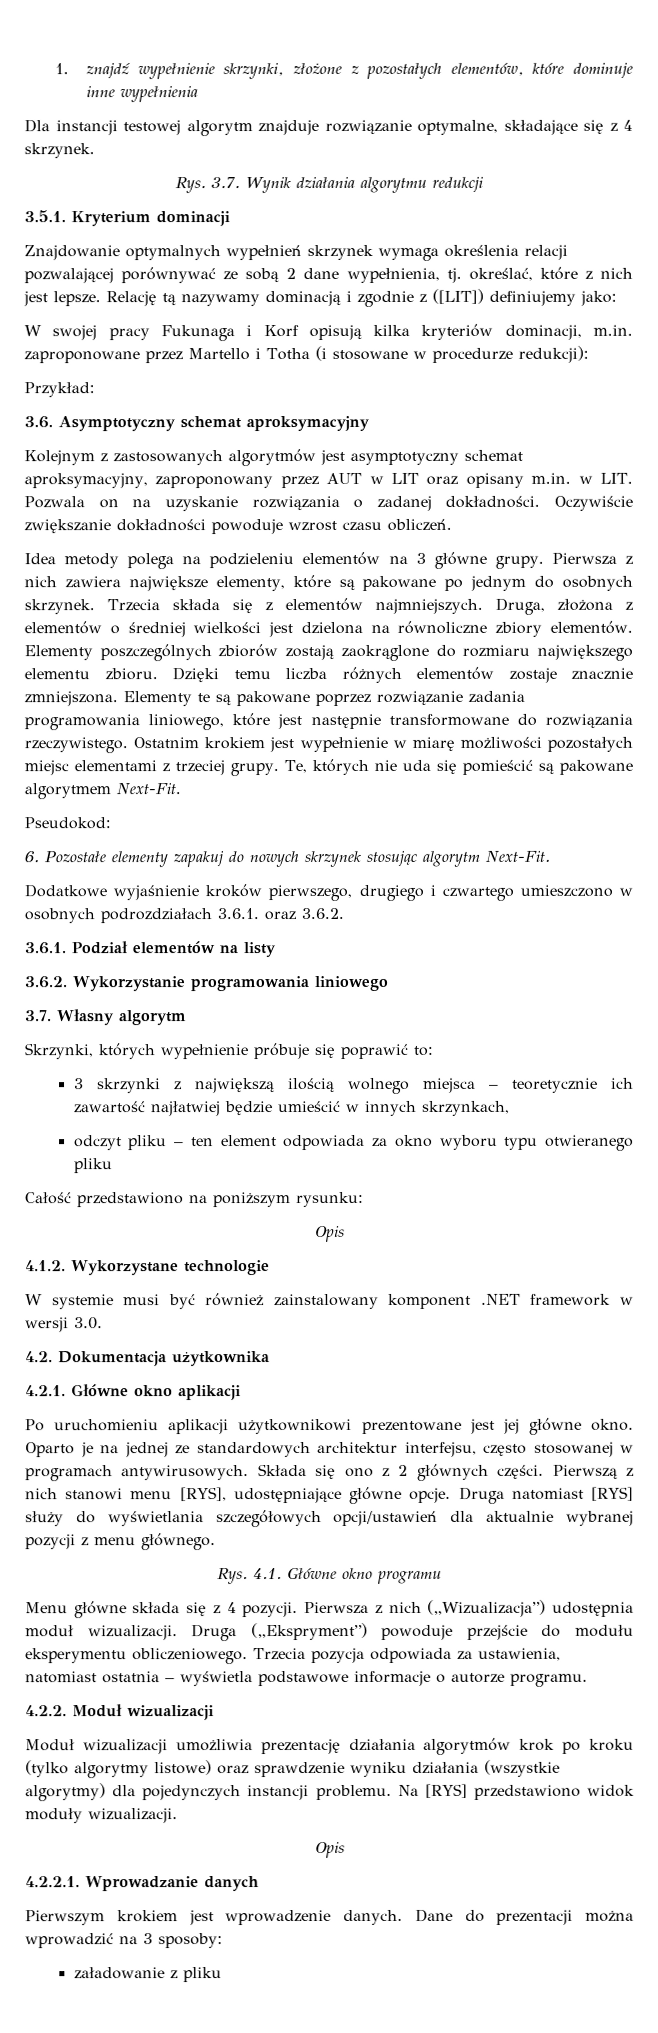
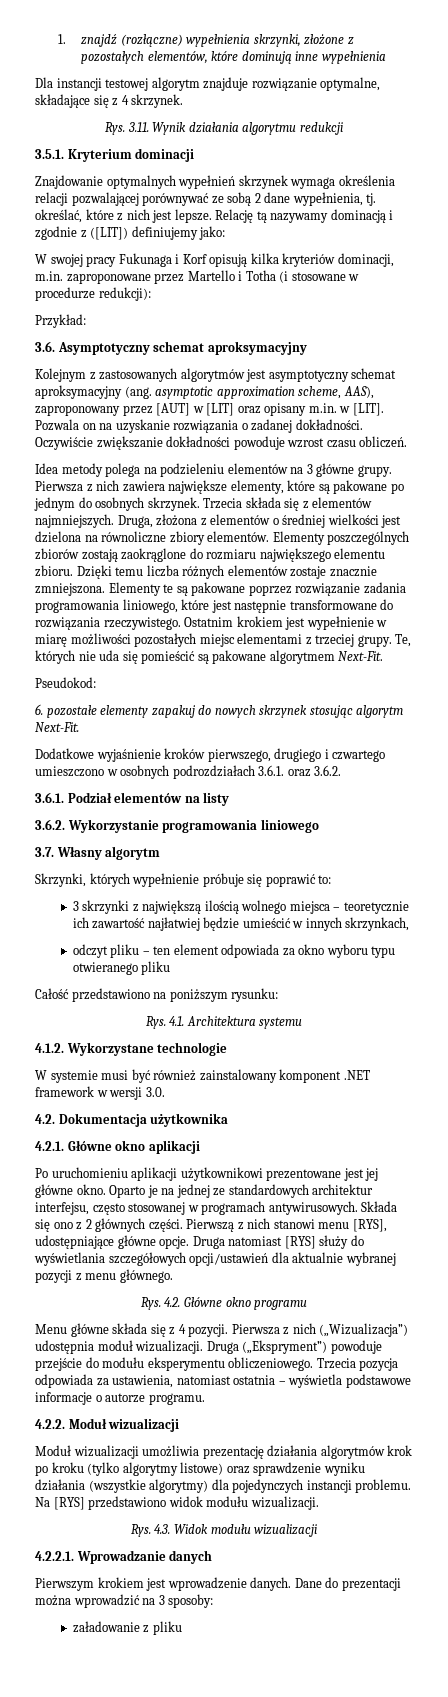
- 1. znajdź wypełnienie skrzynki, złożone z pozostałych elementów, które dominuje inne wypełnienia
+ 1. znajdź (rozłączne) wypełnienia skrzynki, złożone z pozostałych elementów, które dominują inne wypełnienia
- Rys. 3.7. Wynik działania algorytmu redukcji
+ Rys. 3.11. Wynik działania algorytmu redukcji
- Kolejnym z zastosowanych algorytmów jest asymptotyczny schemat aproksymacyjny, zaproponowany przez AUT w LIT oraz opisany m.in. w LIT. Pozwala on na uzyskanie rozwiązania o zadanej dokładności.
+ Kolejnym z zastosowanych algorytmów jest asymptotyczny schemat aproksymacyjny (ang. asymptotic approximation scheme, AAS), zaproponowany przez [AUT] w [LIT] oraz opisany m.in. w [LIT]. Pozwala on na uzyskanie rozwiązania o zadanej dokładności.
- 6. Pozostałe elementy zapakuj do nowych skrzynek stosując algorytm Next-Fit.
+ 6. pozostałe elementy zapakuj do nowych skrzynek stosując algorytm Next-Fit.
  Całość przedstawiono na poniższym rysunku:
- Opis
+ Rys. 4.1. Architektura systemu
- Rys. 4.1. Główne okno programu
+ Rys. 4.2. Główne okno programu
- Na [RYS] przedstawiono widok moduły wizualizacji.
- Opis
+ Na [RYS] przedstawiono widok modułu wizualizacji.
+ Rys. 4.3. Widok modułu wizualizacji

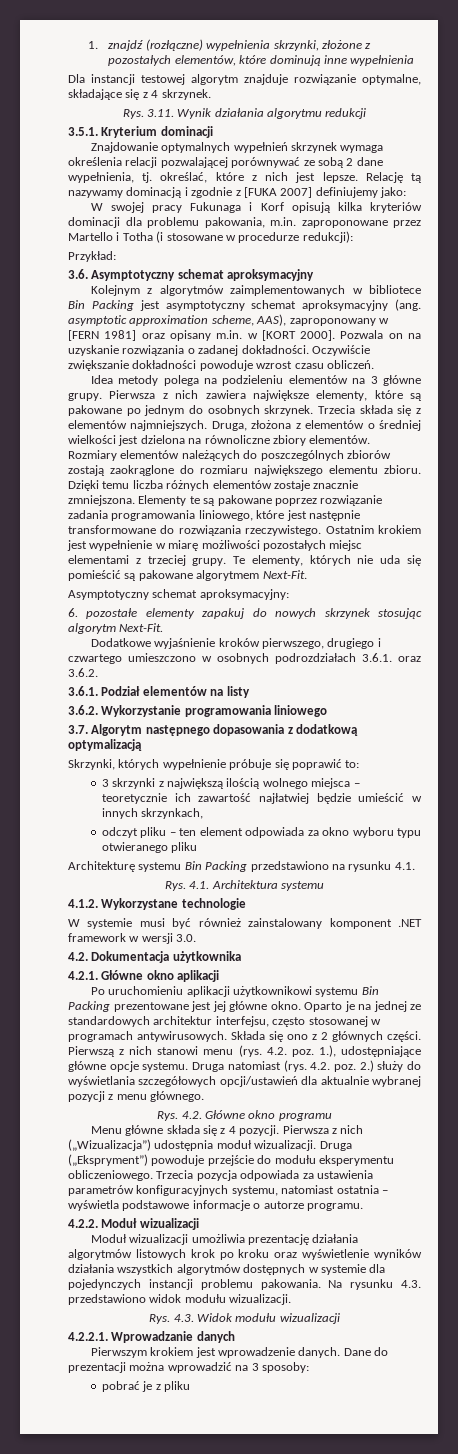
- Relację tą nazywamy dominacją i zgodnie z ([LIT]) definiujemy jako:
+ Relację tą nazywamy dominacją i zgodnie z [FUKA 2007] definiujemy jako:
- W swojej pracy Fukunaga i Korf opisują kilka kryteriów dominacji, m.in. zaproponowane przez Martello i Totha (i stosowane w procedurze redukcji):
+ W swojej pracy Fukunaga i Korf opisują kilka kryteriów dominacji dla problemu pakowania, m.in. zaproponowane przez Martello i Totha (i stosowane w procedurze redukcji):
- Kolejnym z zastosowanych algorytmów jest asymptotyczny schemat aproksymacyjny (ang. asymptotic approximation scheme, AAS), zaproponowany przez [AUT] w [LIT] oraz opisany m.in. w [LIT].
+ Kolejnym z algorytmów zaimplementowanych w bibliotece Bin Packing jest asymptotyczny schemat aproksymacyjny (ang. asymptotic approximation scheme, AAS), zaproponowany w [FERN 1981] oraz opisany m.in. w [KORT 2000].
- Elementy poszczególnych zbiorów zostają zaokrąglone do rozmiaru największego elementu zbioru.
+ Rozmiary elementów należących do poszczególnych zbiorów zostają zaokrąglone do rozmiaru największego elementu zbioru.
- Te, których nie uda się pomieścić są pakowane algorytmem Next-Fit.
+ Te elementy, których nie uda się pomieścić są pakowane algorytmem Next-Fit.
- Pseudokod:
+ Asymptotyczny schemat aproksymacyjny:
- 3.7. Własny algorytm
+ 3.7. Algorytm następnego dopasowania z dodatkową optymalizacją
- Całość przedstawiono na poniższym rysunku:
+ Architekturę systemu Bin Packing przedstawiono na rysunku 4.1.
- Po uruchomieniu aplikacji użytkownikowi prezentowane jest jej główne okno.
+ Po uruchomieniu aplikacji użytkownikowi systemu Bin Packing prezentowane jest jej główne okno.
- Pierwszą z nich stanowi menu [RYS], udostępniające główne opcje. Druga natomiast [RYS] służy do wyświetlania szczegółowych opcji/ustawień dla aktualnie wybranej pozycji z menu głównego.
+ Pierwszą z nich stanowi menu (rys. 4.2. poz. 1.), udostępniające główne opcje systemu. Druga natomiast (rys. 4.2. poz. 2.) służy do wyświetlania szczegółowych opcji/ustawień dla aktualnie wybranej pozycji z menu głównego.
- Trzecia pozycja odpowiada za ustawienia, natomiast ostatnia – wyświetla podstawowe informacje o autorze programu.
+ Trzecia pozycja odpowiada za ustawienia parametrów konfiguracyjnych systemu, natomiast ostatnia – wyświetla podstawowe informacje o autorze programu.
- Moduł wizualizacji umożliwia prezentację działania algorytmów krok po kroku (tylko algorytmy listowe) oraz sprawdzenie wyniku działania (wszystkie algorytmy) dla pojedynczych instancji problemu. Na [RYS] przedstawiono widok modułu wizualizacji.
+ Moduł wizualizacji umożliwia prezentację działania algorytmów listowych krok po kroku oraz wyświetlenie wyników działania wszystkich algorytmów dostępnych w systemie dla pojedynczych instancji problemu pakowania. Na rysunku 4.3. przedstawiono widok modułu wizualizacji.
- załadowanie z pliku
+ pobrać je z pliku

